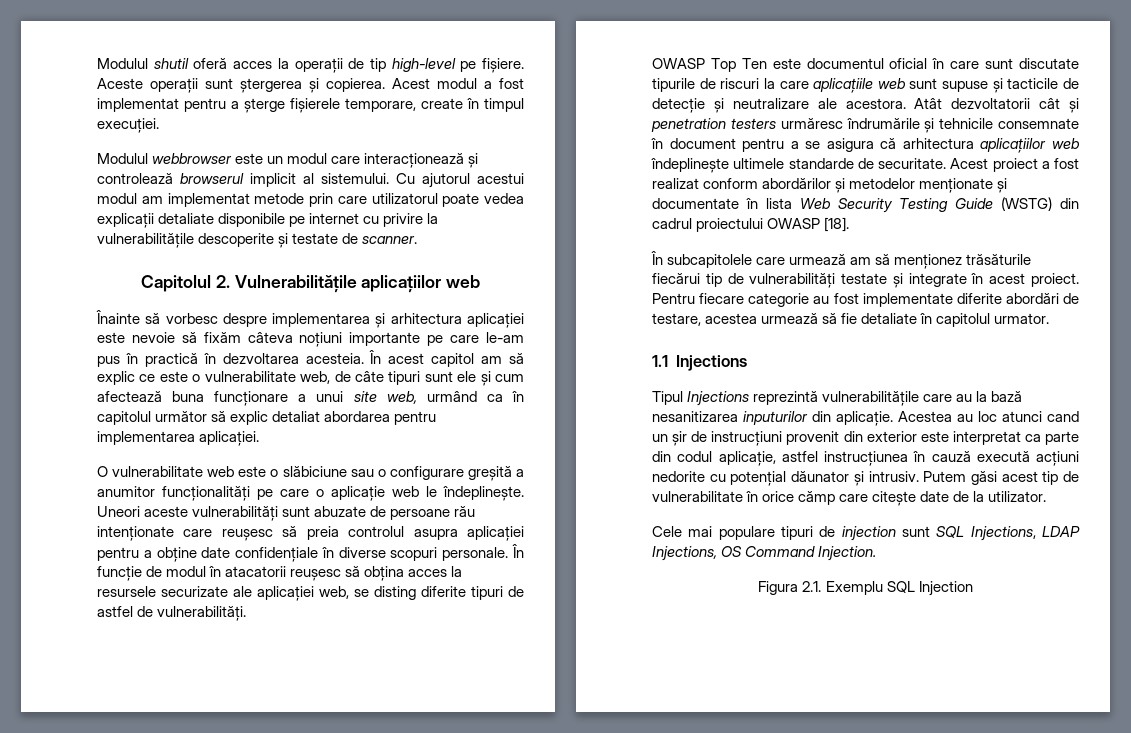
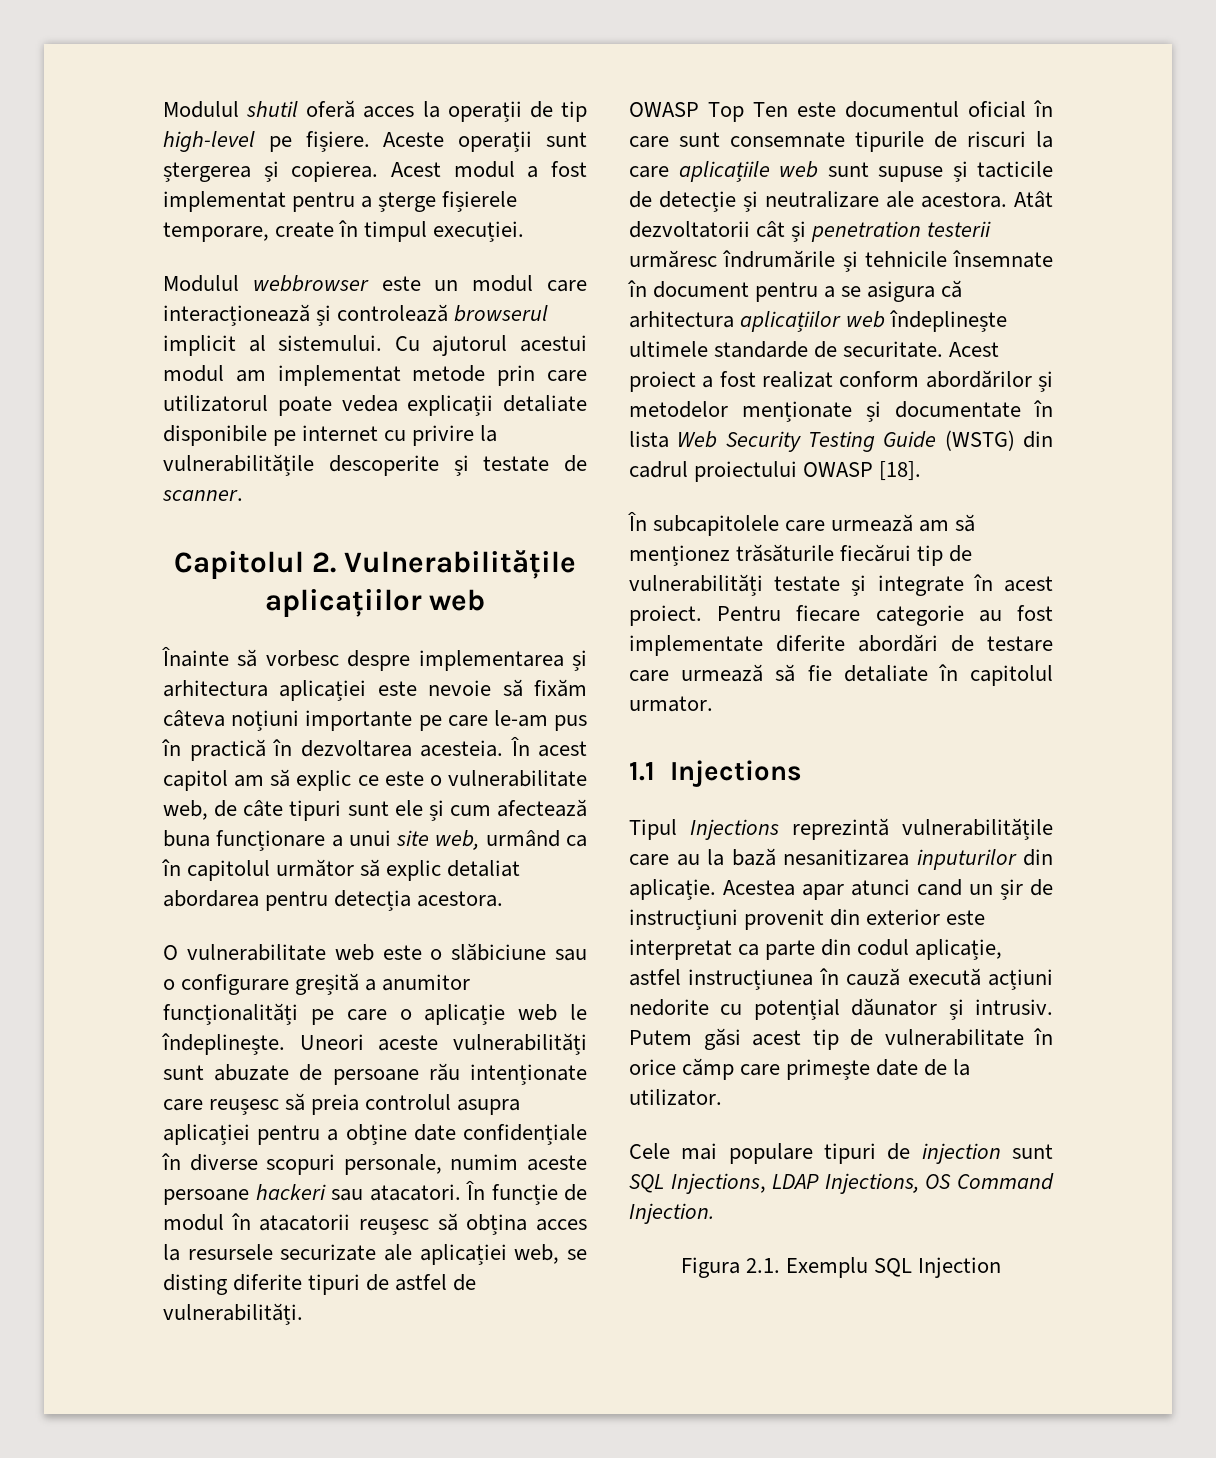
- În acest capitol am să explic ce este o vulnerabilitate web, de câte tipuri sunt ele și cum afectează buna funcționare a unui site web, urmând ca în capitolul următor să explic detaliat abordarea pentru implementarea aplicației.
+ În acest capitol am să explic ce este o vulnerabilitate web, de câte tipuri sunt ele și cum afectează buna funcționare a unui site web, urmând ca în capitolul următor să explic detaliat abordarea pentru detecția acestora.
- Uneori aceste vulnerabilități sunt abuzate de persoane rău intenționate care reușesc să preia controlul asupra aplicației pentru a obține date confidențiale în diverse scopuri personale.
+ Uneori aceste vulnerabilități sunt abuzate de persoane rău intenționate care reușesc să preia controlul asupra aplicației pentru a obține date confidențiale în diverse scopuri personale, numim aceste persoane hackeri sau atacatori.
- OWASP Top Ten este documentul oficial în care sunt discutate tipurile de riscuri la care aplicațiile web sunt supuse și tacticile de detecție și neutralizare ale acestora.
+ OWASP Top Ten este documentul oficial în care sunt consemnate tipurile de riscuri la care aplicațiile web sunt supuse și tacticile de detecție și neutralizare ale acestora.
- Atât dezvoltatorii cât și penetration testers urmăresc îndrumările și tehnicile consemnate în document pentru a se asigura că arhitectura aplicațiilor web îndeplinește ultimele standarde de securitate.
+ Atât dezvoltatorii cât și penetration testerii urmăresc îndrumările și tehnicile însemnate în document pentru a se asigura că arhitectura aplicațiilor web îndeplinește ultimele standarde de securitate.
- Pentru fiecare categorie au fost implementate diferite abordări de testare, acestea urmează să fie detaliate în capitolul urmator.
+ Pentru fiecare categorie au fost implementate diferite abordări de testare care urmează să fie detaliate în capitolul urmator.
- Acestea au loc atunci cand un șir de instrucțiuni provenit din exterior este interpretat ca parte din codul aplicație, astfel instrucțiunea în cauză execută acțiuni nedorite cu potențial dăunator și intrusiv.
+ Acestea apar atunci cand un șir de instrucțiuni provenit din exterior este interpretat ca parte din codul aplicație, astfel instrucțiunea în cauză execută acțiuni nedorite cu potențial dăunator și intrusiv.
- Putem găsi acest tip de vulnerabilitate în orice cămp care citește date de la utilizator.
+ Putem găsi acest tip de vulnerabilitate în orice cămp care primește date de la utilizator.

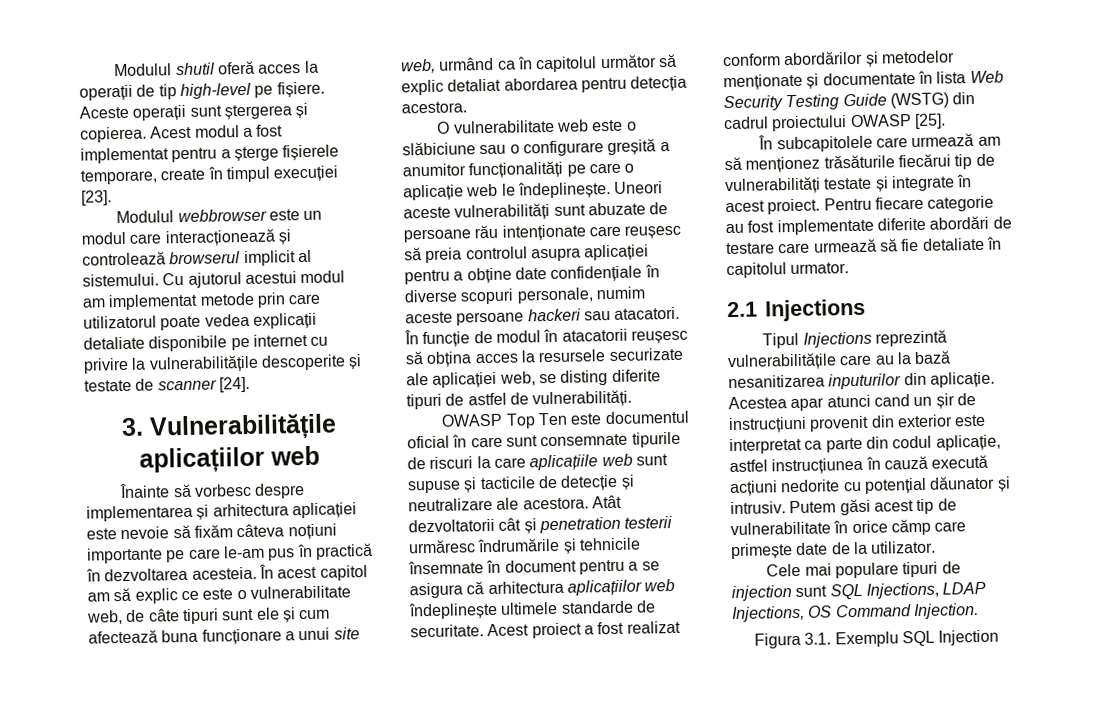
- Acest modul a fost implementat pentru a șterge fișierele temporare, create în timpul execuției.
+ Acest modul a fost implementat pentru a șterge fișierele temporare, create în timpul execuției [23].
- Cu ajutorul acestui modul am implementat metode prin care utilizatorul poate vedea explicații detaliate disponibile pe internet cu privire la vulnerabilitățile descoperite și testate de scanner.
- Capitolul 2. Vulnerabilitățile aplicațiilor web
+ Cu ajutorul acestui modul am implementat metode prin care utilizatorul poate vedea explicații detaliate disponibile pe internet cu privire la vulnerabilitățile descoperite și testate de scanner [24].
+ 3. Vulnerabilitățile aplicațiilor web
- Acest proiect a fost realizat conform abordărilor și metodelor menționate și documentate în lista Web Security Testing Guide (WSTG) din cadrul proiectului OWASP [18].
+ Acest proiect a fost realizat conform abordărilor și metodelor menționate și documentate în lista Web Security Testing Guide (WSTG) din cadrul proiectului OWASP [25].
- 1.1 Injections
+ 2.1 Injections
- Figura 2.1. Exemplu SQL Injection
+ Figura 3.1. Exemplu SQL Injection

